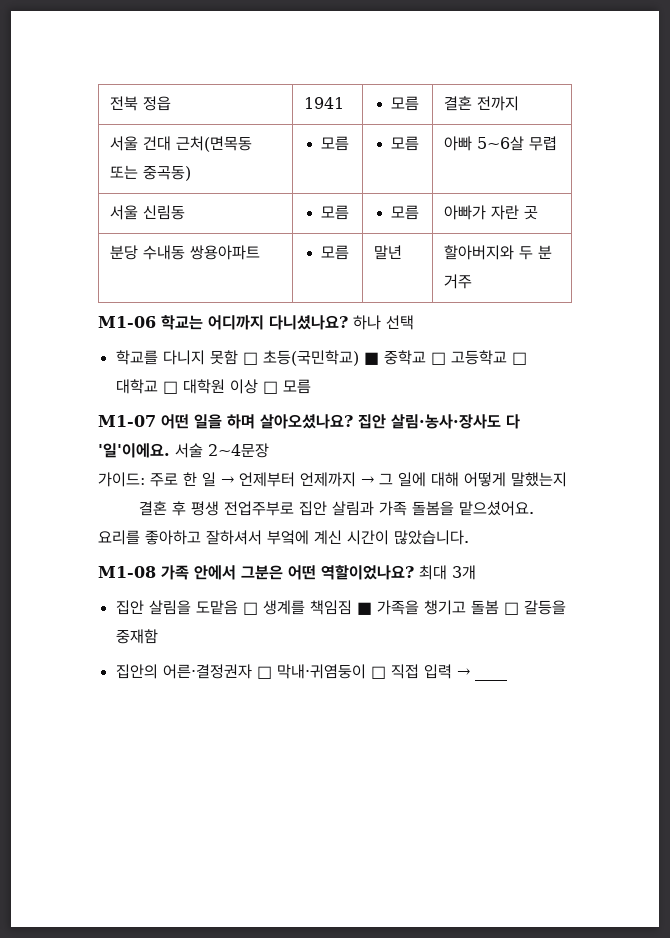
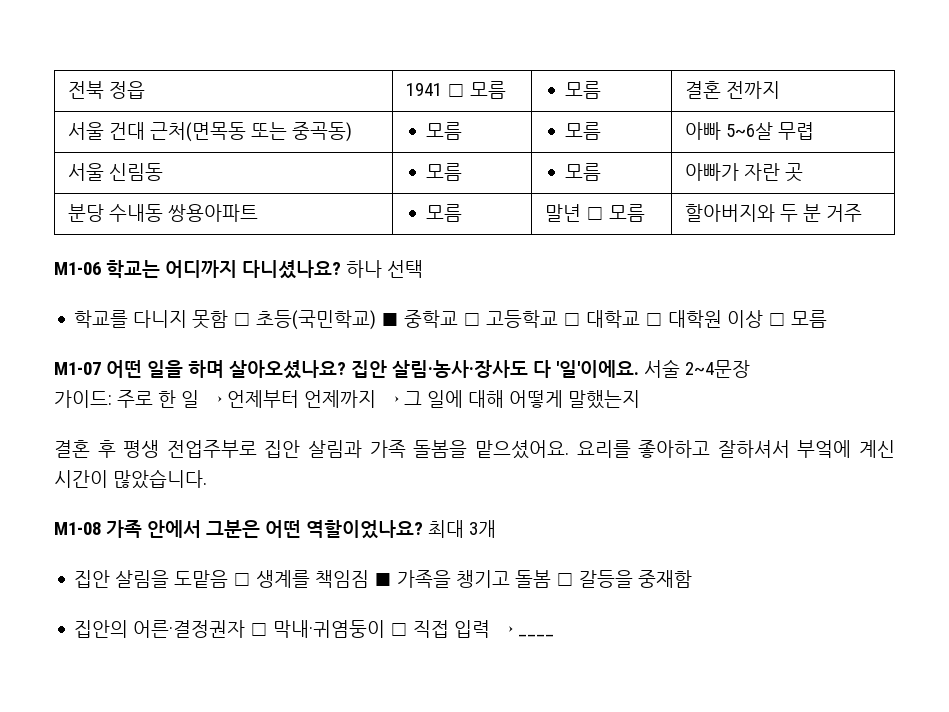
- 전북 정읍 | 1941 | 모름 | 결혼 전까지
+ 전북 정읍 | 1941 □ 모름 | 모름 | 결혼 전까지
- 분당 수내동 쌍용아파트 | 모름 | 말년 | 할아버지와 두 분 거주
+ 분당 수내동 쌍용아파트 | 모름 | 말년 □ 모름 | 할아버지와 두 분 거주

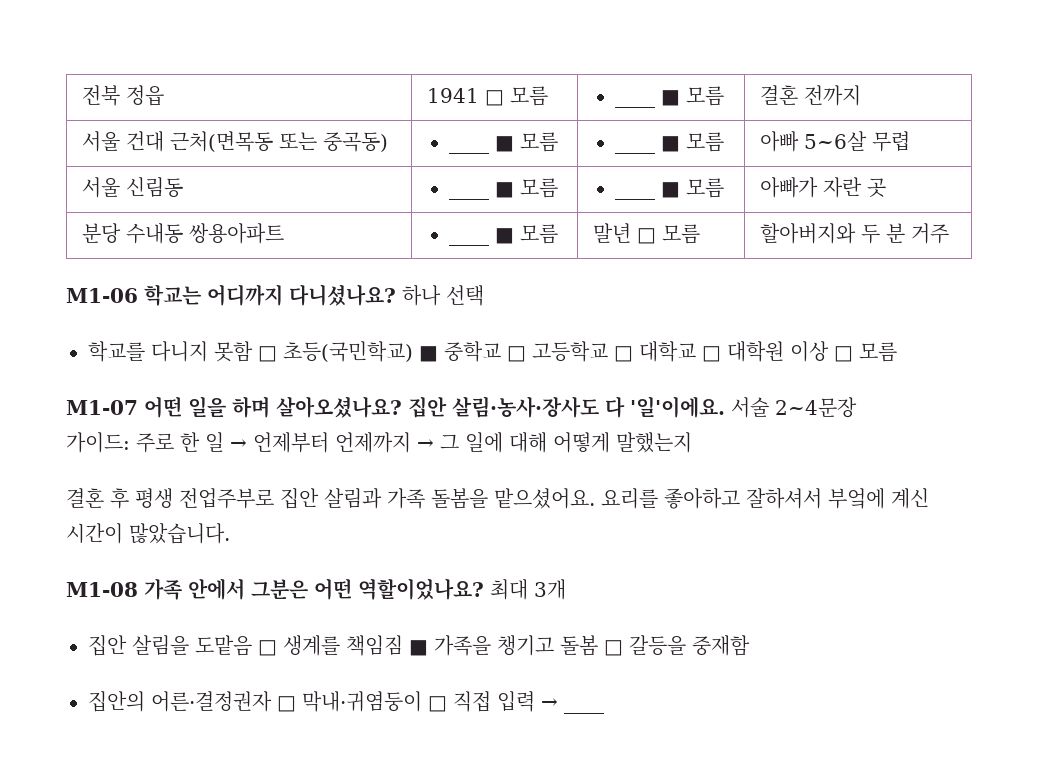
- 전북 정읍 | 1941 □ 모름 | 모름 | 결혼 전까지
+ 전북 정읍 | 1941 □ 모름 | ____ ■ 모름 | 결혼 전까지
- 서울 건대 근처(면목동 또는 중곡동) | 모름 | 모름 | 아빠 5~6살 무렵
+ 서울 건대 근처(면목동 또는 중곡동) | ____ ■ 모름 | ____ ■ 모름 | 아빠 5~6살 무렵
- 서울 신림동 | 모름 | 모름 | 아빠가 자란 곳
+ 서울 신림동 | ____ ■ 모름 | ____ ■ 모름 | 아빠가 자란 곳
- 분당 수내동 쌍용아파트 | 모름 | 말년 □ 모름 | 할아버지와 두 분 거주
+ 분당 수내동 쌍용아파트 | ____ ■ 모름 | 말년 □ 모름 | 할아버지와 두 분 거주

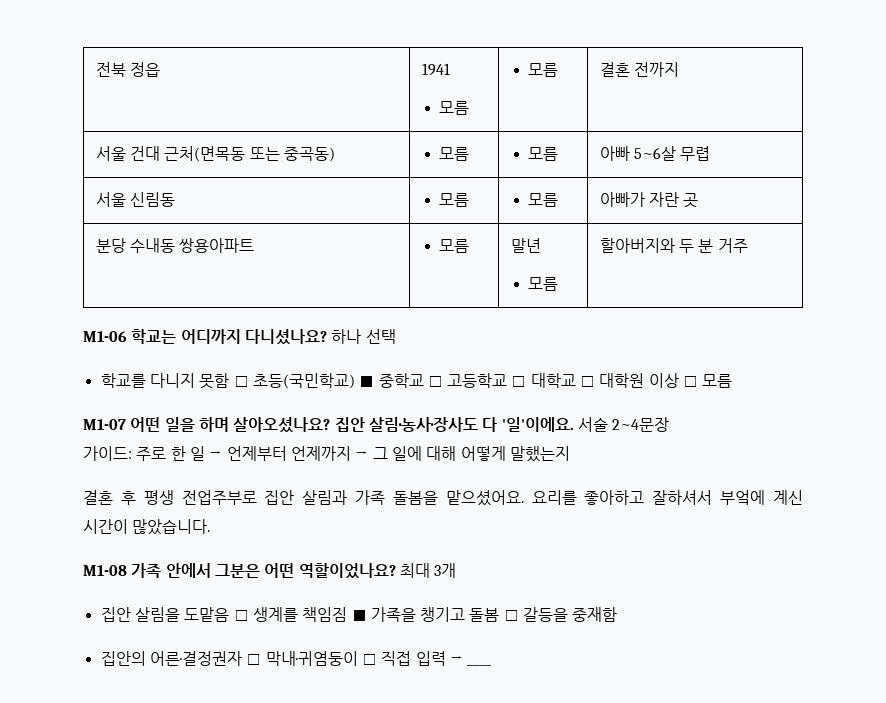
- 전북 정읍 | 1941 □ 모름 | ____ ■ 모름 | 결혼 전까지
+ 전북 정읍 | 1941
+ 모름 | 모름 | 결혼 전까지
- 서울 건대 근처(면목동 또는 중곡동) | ____ ■ 모름 | ____ ■ 모름 | 아빠 5~6살 무렵
+ 서울 건대 근처(면목동 또는 중곡동) | 모름 | 모름 | 아빠 5~6살 무렵
- 서울 신림동 | ____ ■ 모름 | ____ ■ 모름 | 아빠가 자란 곳
+ 서울 신림동 | 모름 | 모름 | 아빠가 자란 곳
- 분당 수내동 쌍용아파트 | ____ ■ 모름 | 말년 □ 모름 | 할아버지와 두 분 거주
+ 분당 수내동 쌍용아파트 | 모름 | 말년
+ 모름 | 할아버지와 두 분 거주

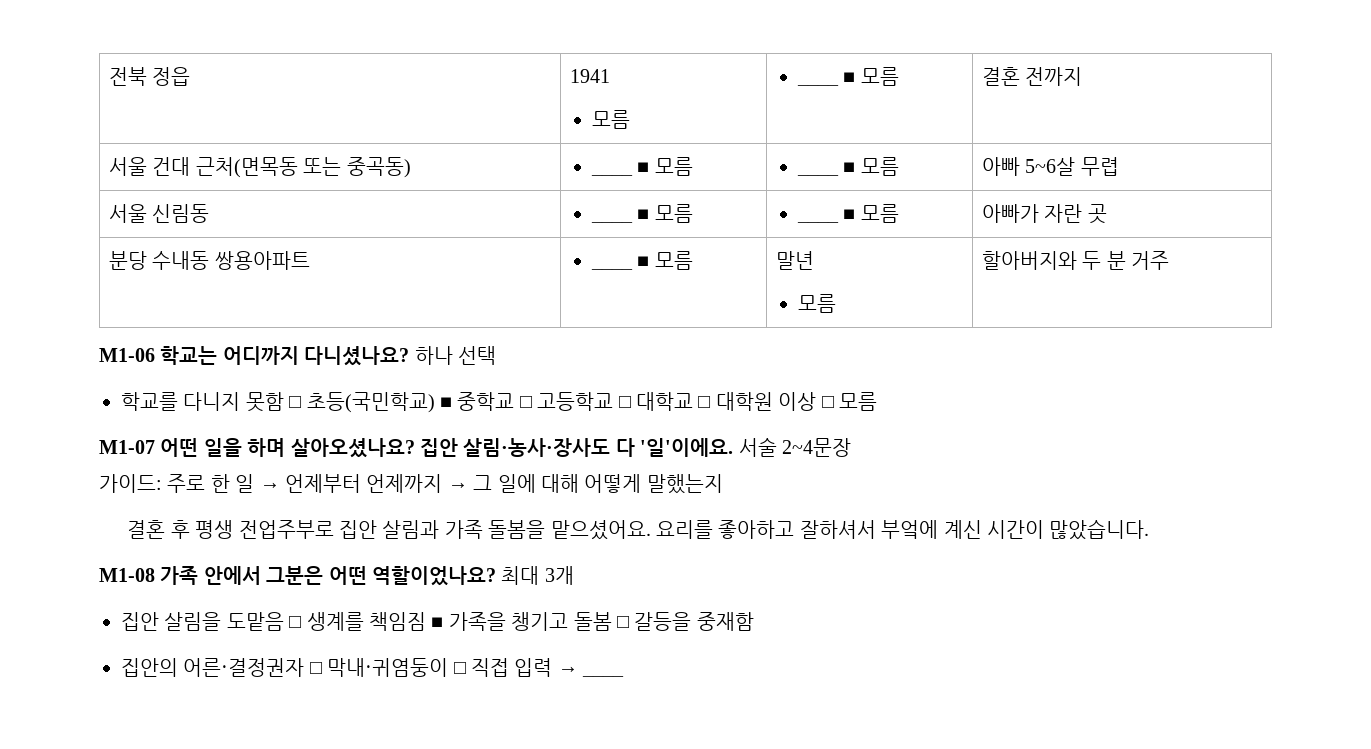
  전북 정읍 | 1941
- 모름 | 모름 | 결혼 전까지
+ 모름 | ____ ■ 모름 | 결혼 전까지
- 서울 건대 근처(면목동 또는 중곡동) | 모름 | 모름 | 아빠 5~6살 무렵
+ 서울 건대 근처(면목동 또는 중곡동) | ____ ■ 모름 | ____ ■ 모름 | 아빠 5~6살 무렵
- 서울 신림동 | 모름 | 모름 | 아빠가 자란 곳
+ 서울 신림동 | ____ ■ 모름 | ____ ■ 모름 | 아빠가 자란 곳
- 분당 수내동 쌍용아파트 | 모름 | 말년
+ 분당 수내동 쌍용아파트 | ____ ■ 모름 | 말년

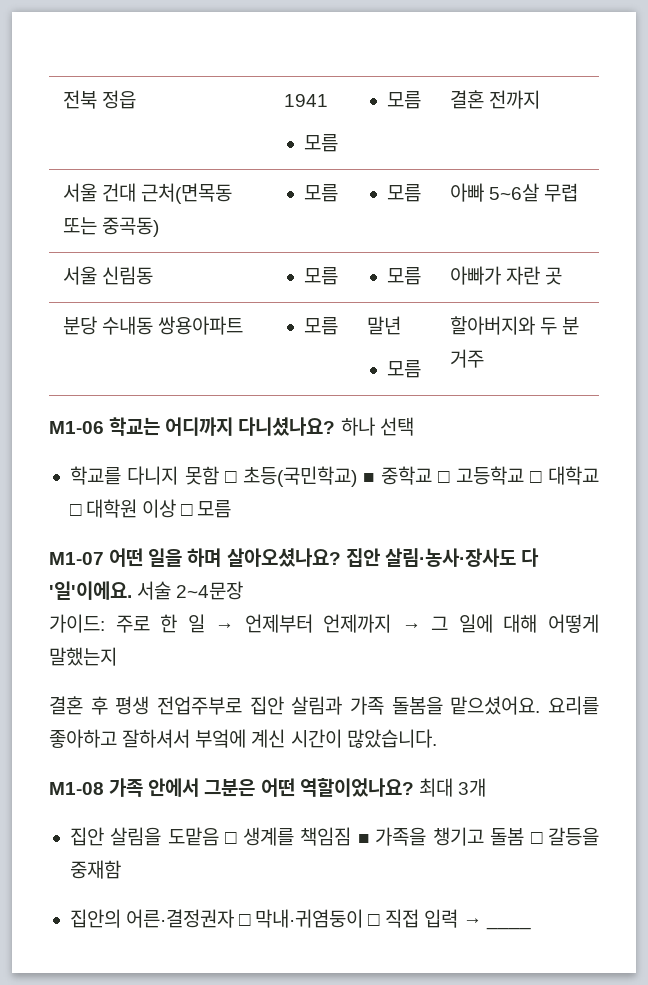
  전북 정읍 | 1941
- 모름 | ____ ■ 모름 | 결혼 전까지
+ 모름 | 모름 | 결혼 전까지
- 서울 건대 근처(면목동 또는 중곡동) | ____ ■ 모름 | ____ ■ 모름 | 아빠 5~6살 무렵
+ 서울 건대 근처(면목동 또는 중곡동) | 모름 | 모름 | 아빠 5~6살 무렵
- 서울 신림동 | ____ ■ 모름 | ____ ■ 모름 | 아빠가 자란 곳
+ 서울 신림동 | 모름 | 모름 | 아빠가 자란 곳
- 분당 수내동 쌍용아파트 | ____ ■ 모름 | 말년
+ 분당 수내동 쌍용아파트 | 모름 | 말년

